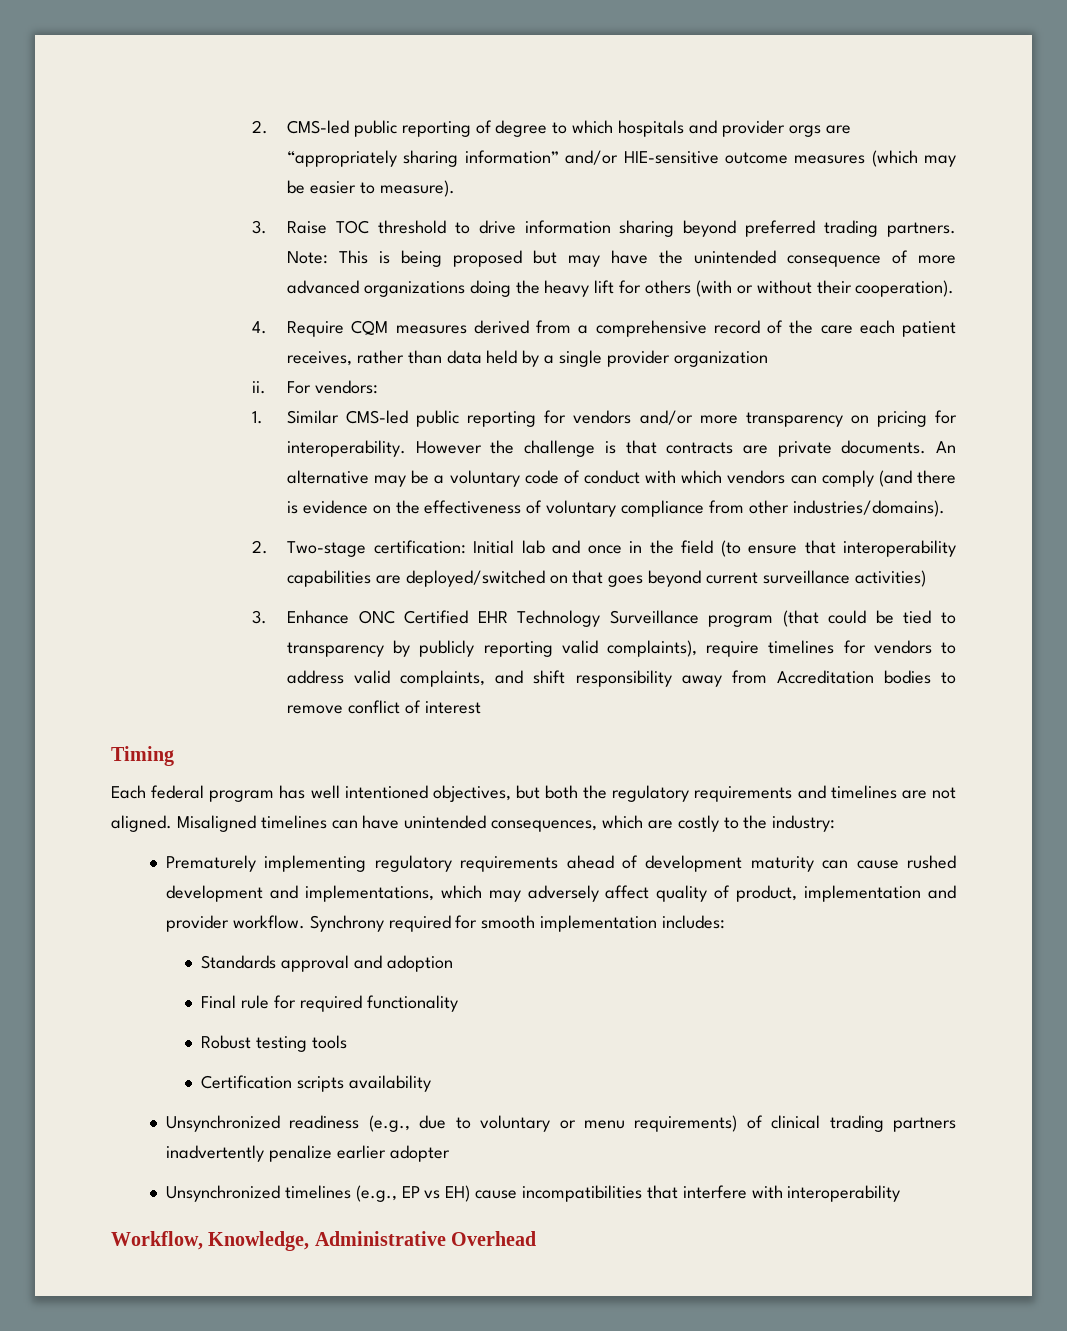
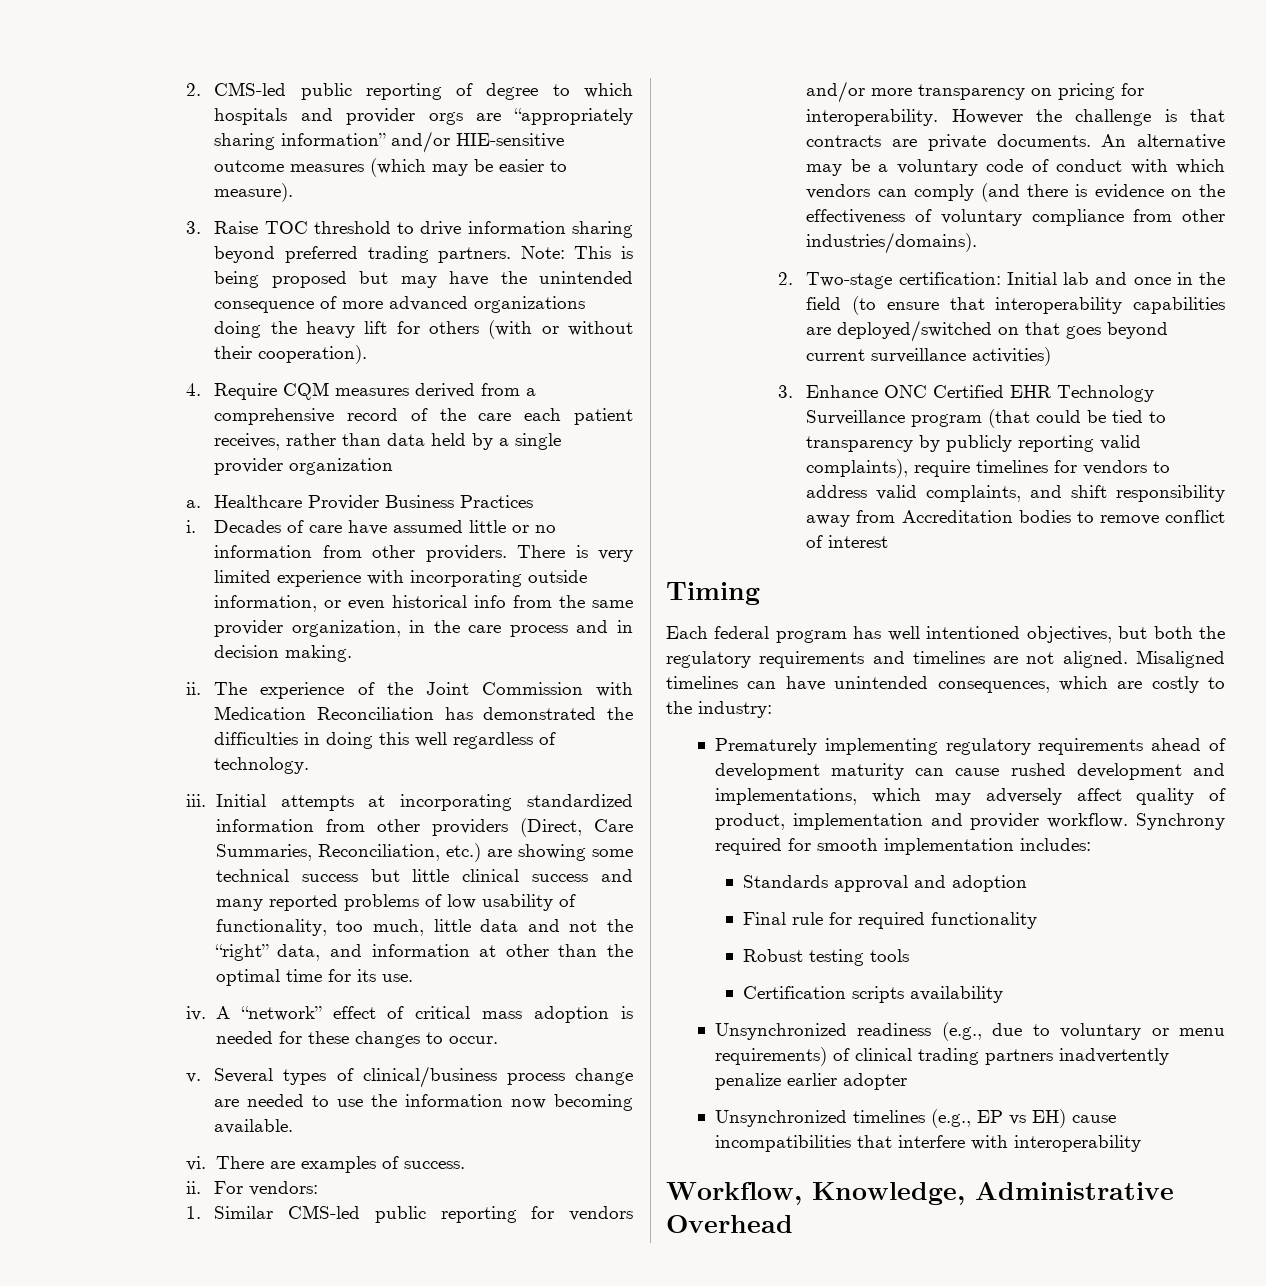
+ a. Healthcare Provider Business Practices
+ i. Decades of care have assumed little or no information from other providers. There is very limited experience with incorporating outside information, or even historical info from the same provider organization, in the care process and in decision making.
+ ii. The experience of the Joint Commission with Medication Reconciliation has demonstrated the difficulties in doing this well regardless of technology.
+ iii. Initial attempts at incorporating standardized information from other providers (Direct, Care Summaries, Reconciliation, etc.) are showing some technical success but little clinical success and many reported problems of low usability of functionality, too much, little data and not the “right” data, and information at other than the optimal time for its use.
+ iv. A “network” effect of critical mass adoption is needed for these changes to occur.
+ v. Several types of clinical/business process change are needed to use the information now becoming available.
+ vi. There are examples of success.

